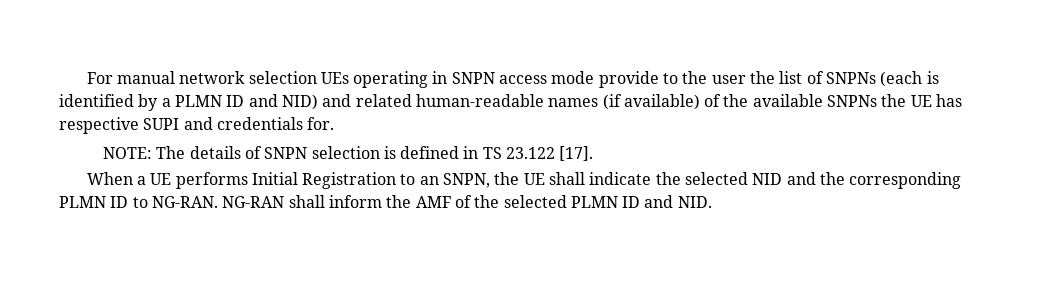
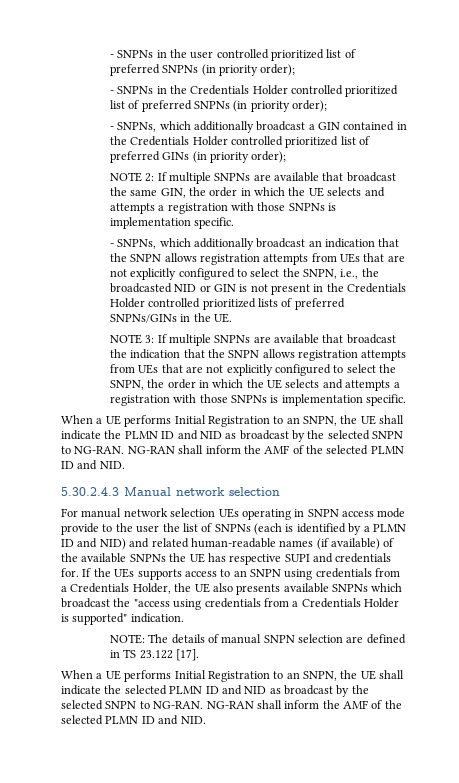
+ - SNPNs in the user controlled prioritized list of preferred SNPNs (in priority order);
+ - SNPNs in the Credentials Holder controlled prioritized list of preferred SNPNs (in priority order);
+ - SNPNs, which additionally broadcast a GIN contained in the Credentials Holder controlled prioritized list of preferred GINs (in priority order);
+ NOTE 2: If multiple SNPNs are available that broadcast the same GIN, the order in which the UE selects and attempts a registration with those SNPNs is implementation specific.
+ - SNPNs, which additionally broadcast an indication that the SNPN allows registration attempts from UEs that are not explicitly configured to select the SNPN, i.e., the broadcasted NID or GIN is not present in the Credentials Holder controlled prioritized lists of preferred SNPNs/GINs in the UE.
+ NOTE 3: If multiple SNPNs are available that broadcast the indication that the SNPN allows registration attempts from UEs that are not explicitly configured to select the SNPN, the order in which the UE selects and attempts a registration with those SNPNs is implementation specific.
+ When a UE performs Initial Registration to an SNPN, the UE shall indicate the PLMN ID and NID as broadcast by the selected SNPN to NG-RAN. NG-RAN shall inform the AMF of the selected PLMN ID and NID.
+ 5.30.2.4.3 Manual network selection
+ If the UEs supports access to an SNPN using credentials from a Credentials Holder, the UE also presents available SNPNs which broadcast the "access using credentials from a Credentials Holder is supported" indication.
- NOTE: The details of SNPN selection is defined in TS 23.122 [17].
+ NOTE: The details of manual SNPN selection are defined in TS 23.122 [17].
- When a UE performs Initial Registration to an SNPN, the UE shall indicate the selected NID and the corresponding PLMN ID to NG-RAN.
+ When a UE performs Initial Registration to an SNPN, the UE shall indicate the selected PLMN ID and NID as broadcast by the selected SNPN to NG-RAN.

